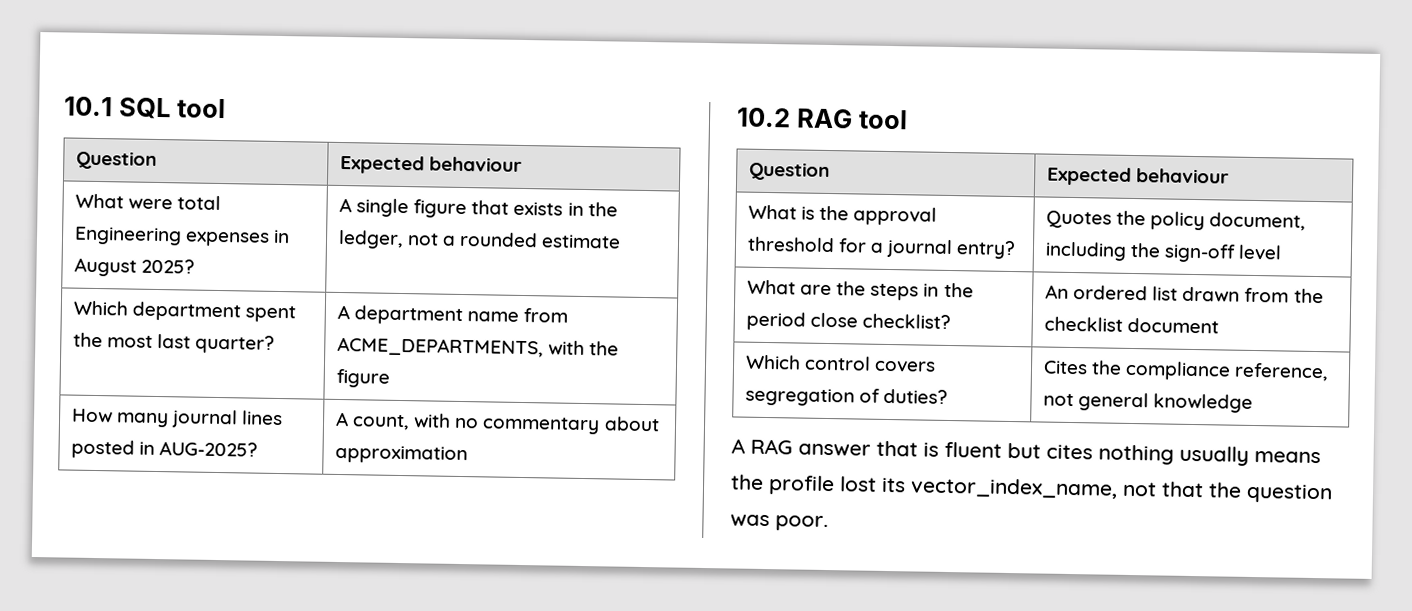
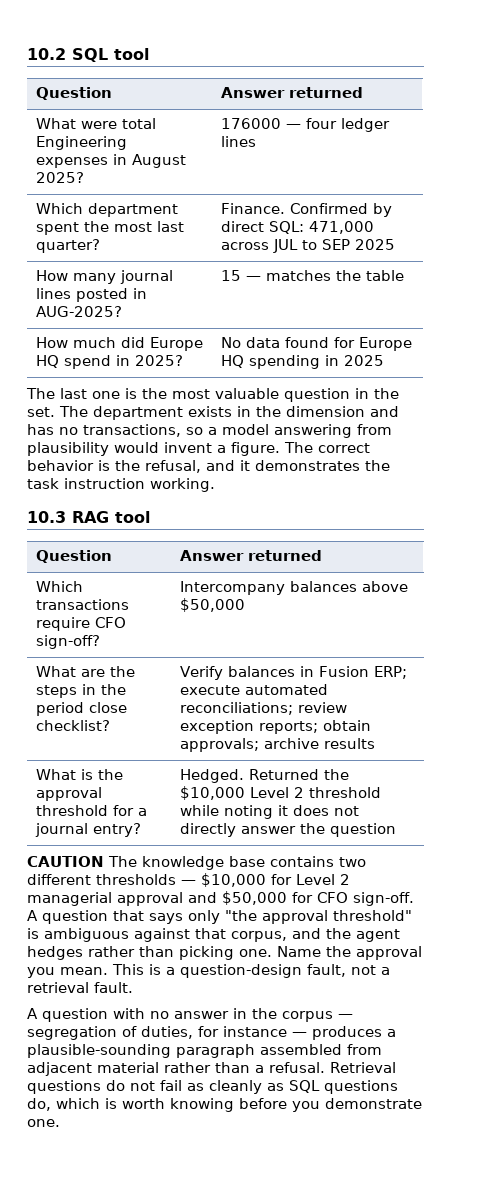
- 10.1 SQL tool
- Question | Expected behaviour
+ 10.2 SQL tool
+ Question | Answer returned
- What were total Engineering expenses in August 2025? | A single figure that exists in the ledger, not a rounded estimate
+ What were total Engineering expenses in August 2025? | 176000 — four ledger lines
- Which department spent the most last quarter? | A department name from ACME_DEPARTMENTS, with the figure
+ Which department spent the most last quarter? | Finance. Confirmed by direct SQL: 471,000 across JUL to SEP 2025
- How many journal lines posted in AUG-2025? | A count, with no commentary about approximation
- 10.2 RAG tool
- Question | Expected behaviour
+ How many journal lines posted in AUG-2025? | 15 — matches the table
+ How much did Europe HQ spend in 2025? | No data found for Europe HQ spending in 2025
+ The last one is the most valuable question in the set. The department exists in the dimension and has no transactions, so a model answering from plausibility would invent a figure. The correct behavior is the refusal, and it demonstrates the task instruction working.
+ 10.3 RAG tool
+ Question | Answer returned
+ Which transactions require CFO sign-off? | Intercompany balances above $50,000
+ What are the steps in the period close checklist? | Verify balances in Fusion ERP; execute automated reconciliations; review exception reports; obtain approvals; archive results
- What is the approval threshold for a journal entry? | Quotes the policy document, including the sign-off level
- What are the steps in the period close checklist? | An ordered list drawn from the checklist document
- Which control covers segregation of duties? | Cites the compliance reference, not general knowledge
- A RAG answer that is fluent but cites nothing usually means the profile lost its vector_index_name, not that the question was poor.
+ What is the approval threshold for a journal entry? | Hedged. Returned the $10,000 Level 2 threshold while noting it does not directly answer the question
+ CAUTION The knowledge base contains two different thresholds — $10,000 for Level 2 managerial approval and $50,000 for CFO sign-off. A question that says only "the approval threshold" is ambiguous against that corpus, and the agent hedges rather than picking one. Name the approval you mean. This is a question-design fault, not a retrieval fault.
+ A question with no answer in the corpus — segregation of duties, for instance — produces a plausible-sounding paragraph assembled from adjacent material rather than a refusal. Retrieval questions do not fail as cleanly as SQL questions do, which is worth knowing before you demonstrate one.

